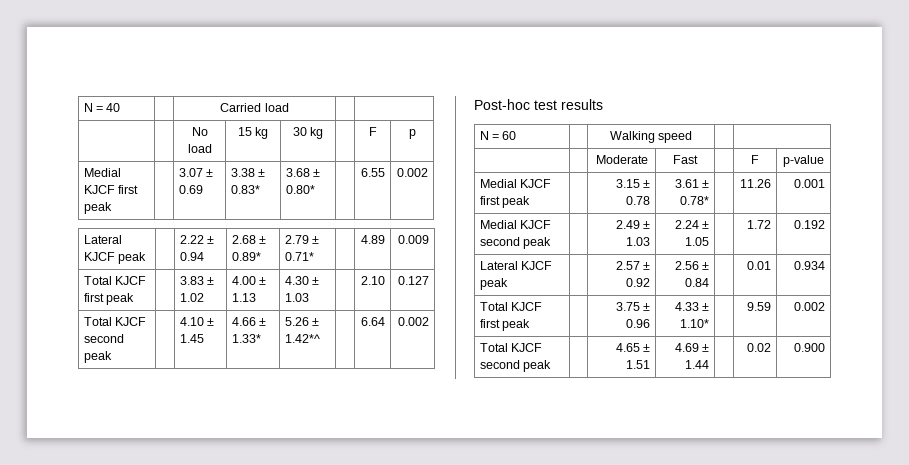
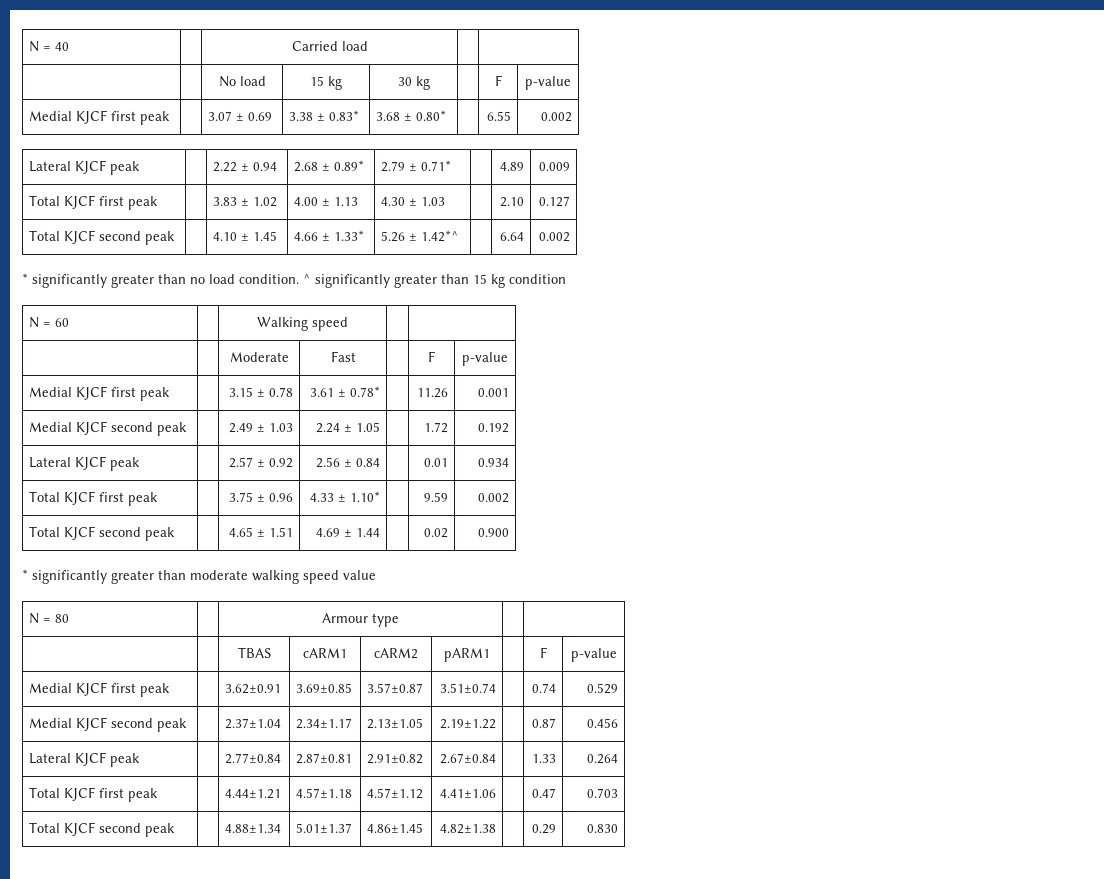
- | | No load | 15 kg | 30 kg | | F | p
+ | | No load | 15 kg | 30 kg | | F | p-value
- Post-hoc test results
+ * significantly greater than no load condition. ^ significantly greater than 15 kg condition
+ * significantly greater than moderate walking speed value
+ N = 80 | | Armour type | |
+ | | TBAS | cARM1 | cARM2 | pARM1 | | F | p-value
+ Medial KJCF first peak | | 3.62±0.91 | 3.69±0.85 | 3.57±0.87 | 3.51±0.74 | | 0.74 | 0.529
+ Medial KJCF second peak | | 2.37±1.04 | 2.34±1.17 | 2.13±1.05 | 2.19±1.22 | | 0.87 | 0.456
+ Lateral KJCF peak | | 2.77±0.84 | 2.87±0.81 | 2.91±0.82 | 2.67±0.84 | | 1.33 | 0.264
+ Total KJCF first peak | | 4.44±1.21 | 4.57±1.18 | 4.57±1.12 | 4.41±1.06 | | 0.47 | 0.703
+ Total KJCF second peak | | 4.88±1.34 | 5.01±1.37 | 4.86±1.45 | 4.82±1.38 | | 0.29 | 0.830

